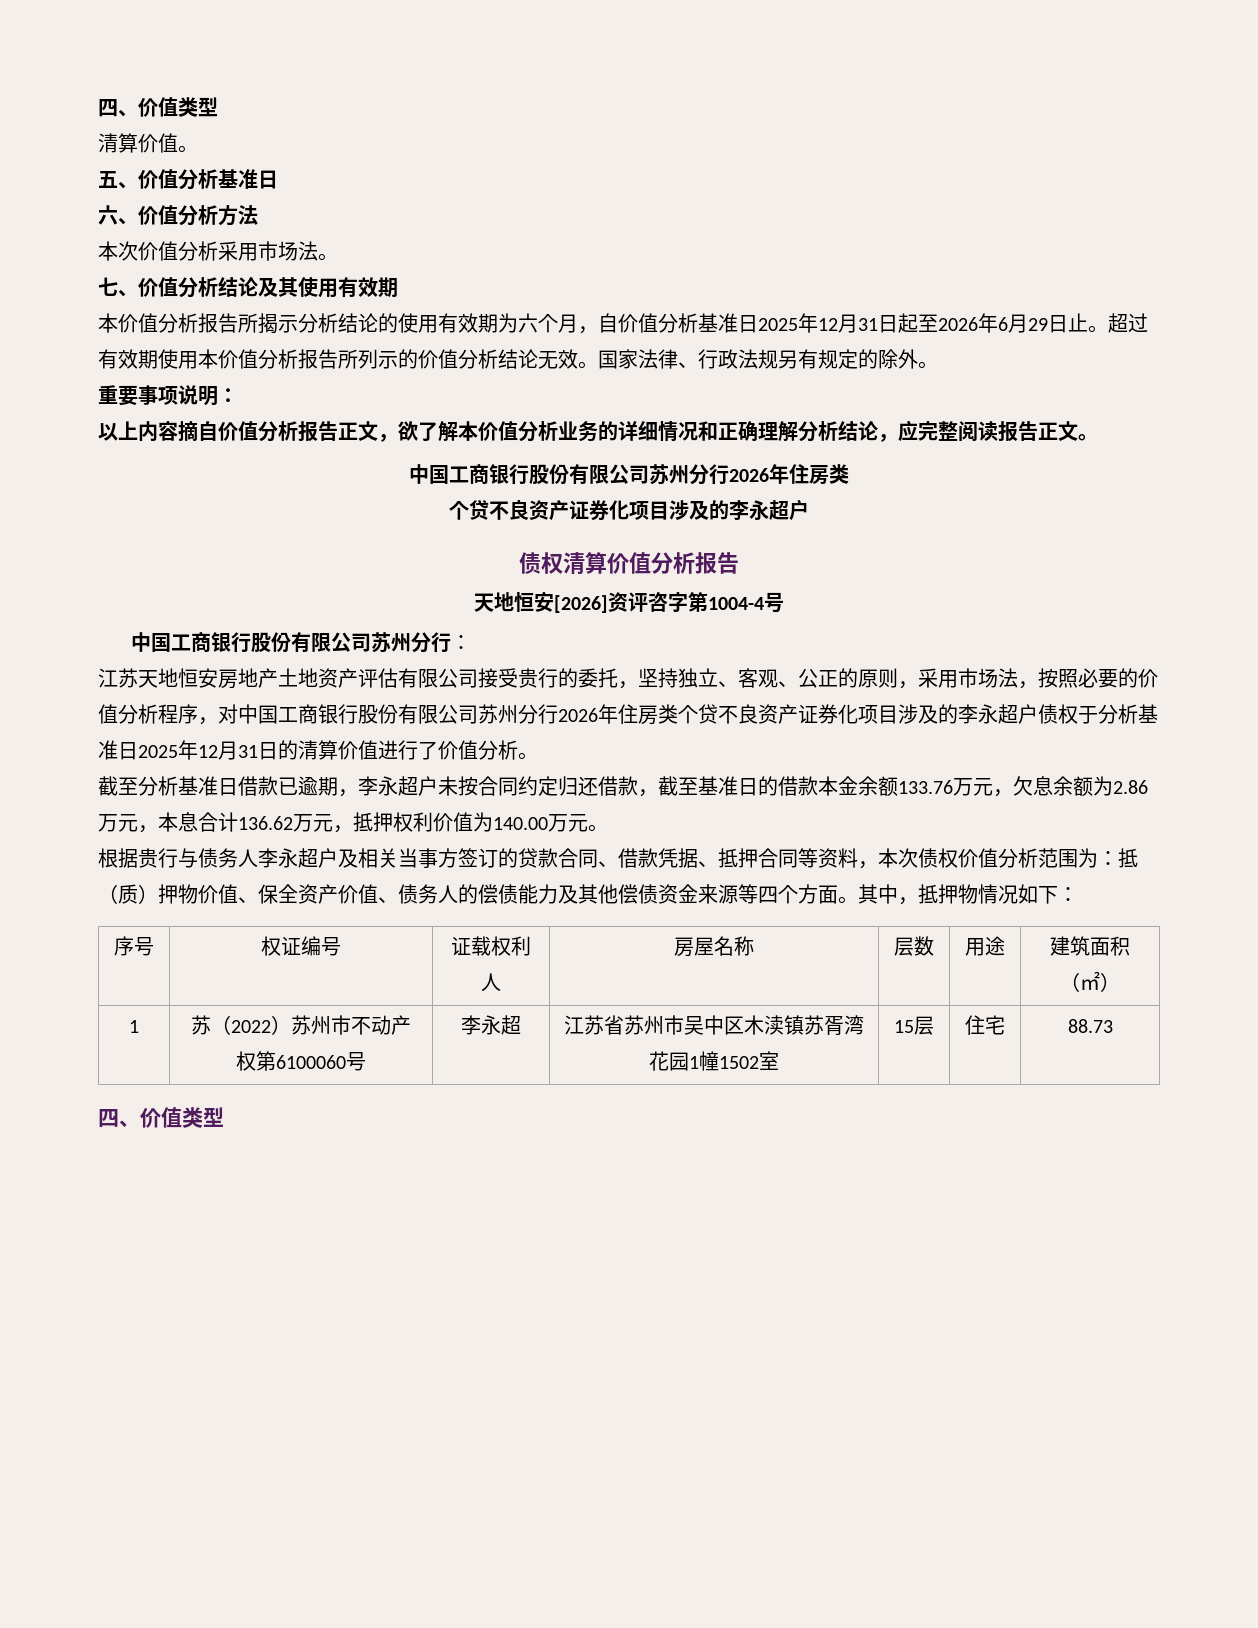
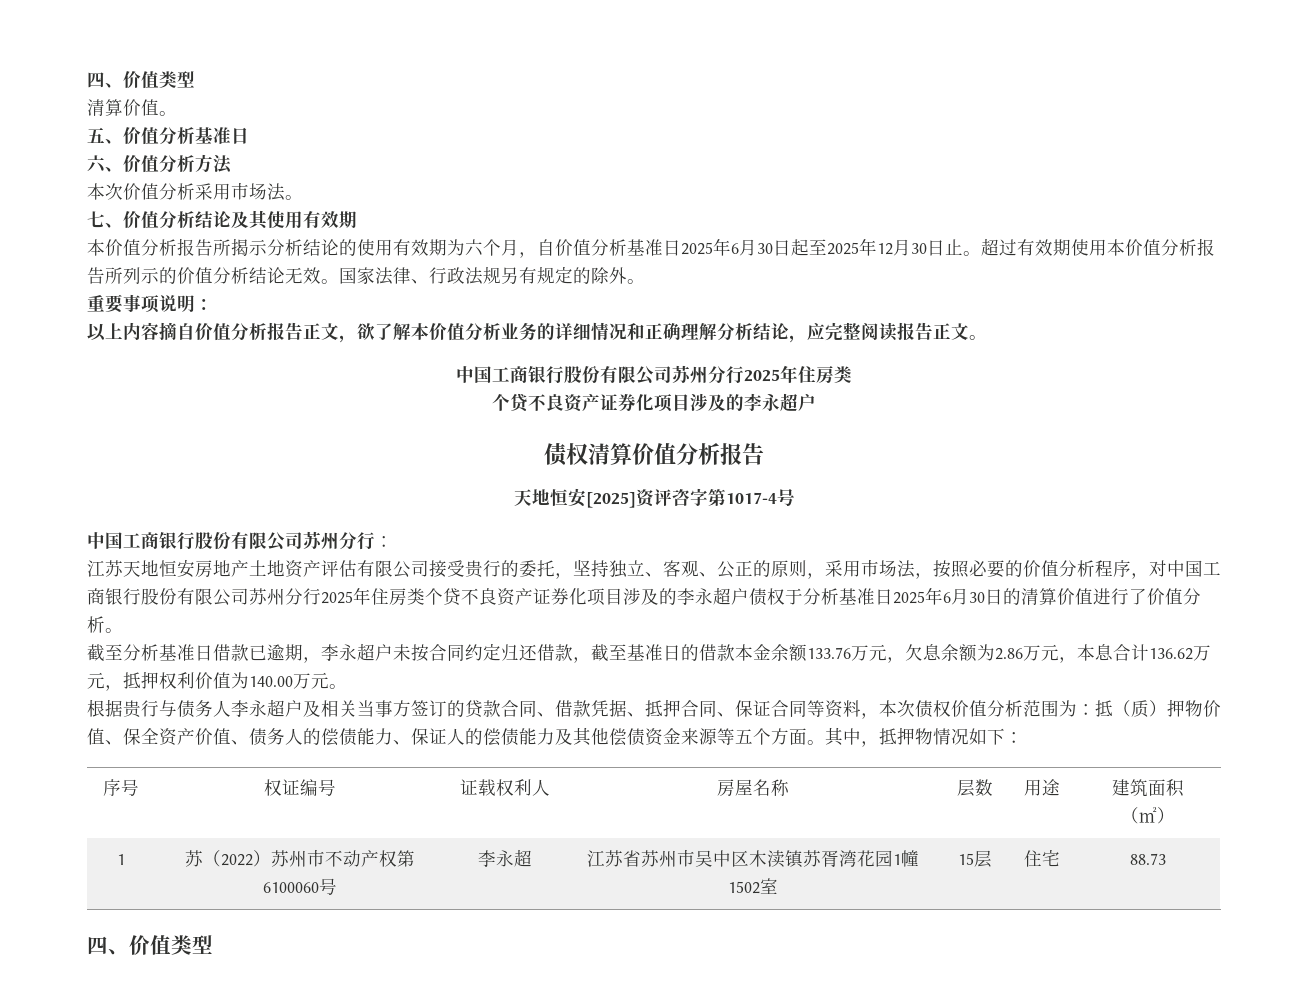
- 本价值分析报告所揭示分析结论的使用有效期为六个月，自价值分析基准日2025年12月31日起至2026年6月29日止。
+ 本价值分析报告所揭示分析结论的使用有效期为六个月，自价值分析基准日2025年6月30日起至2025年12月30日止。
  以上内容摘自价值分析报告正文，欲了解本价值分析业务的详细情况和正确理解分析结论，应完整阅读报告正文。
- 中国工商银行股份有限公司苏州分行2026年住房类
+ 中国工商银行股份有限公司苏州分行2025年住房类
- 天地恒安[2026]资评咨字第1004-4号
+ 天地恒安[2025]资评咨字第1017-4号
- 江苏天地恒安房地产土地资产评估有限公司接受贵行的委托，坚持独立、客观、公正的原则，采用市场法，按照必要的价值分析程序，对中国工商银行股份有限公司苏州分行2026年住房类个贷不良资产证券化项目涉及的李永超户债权于分析基准日2025年12月31日的清算价值进行了价值分析。
+ 江苏天地恒安房地产土地资产评估有限公司接受贵行的委托，坚持独立、客观、公正的原则，采用市场法，按照必要的价值分析程序，对中国工商银行股份有限公司苏州分行2025年住房类个贷不良资产证券化项目涉及的李永超户债权于分析基准日2025年6月30日的清算价值进行了价值分析。
- 根据贵行与债务人李永超户及相关当事方签订的贷款合同、借款凭据、抵押合同等资料，本次债权价值分析范围为：抵（质）押物价值、保全资产价值、债务人的偿债能力及其他偿债资金来源等四个方面。
+ 根据贵行与债务人李永超户及相关当事方签订的贷款合同、借款凭据、抵押合同、保证合同等资料，本次债权价值分析范围为：抵（质）押物价值、保全资产价值、债务人的偿债能力、保证人的偿债能力及其他偿债资金来源等五个方面。

